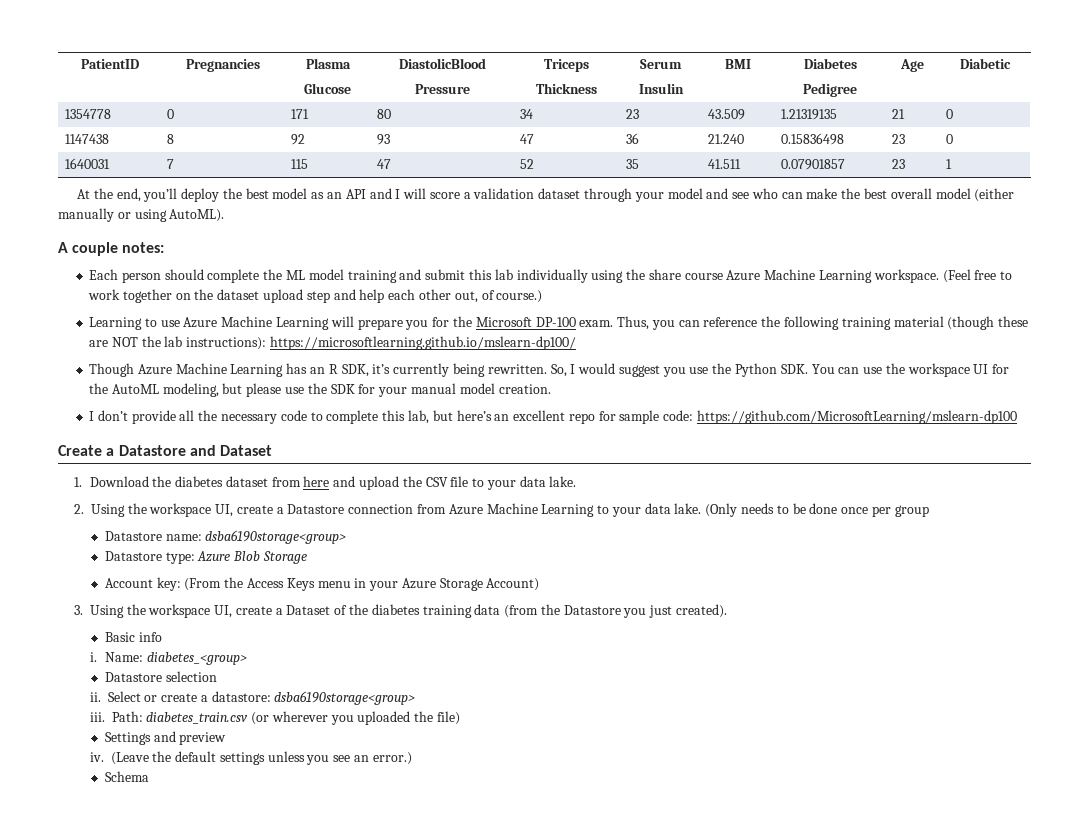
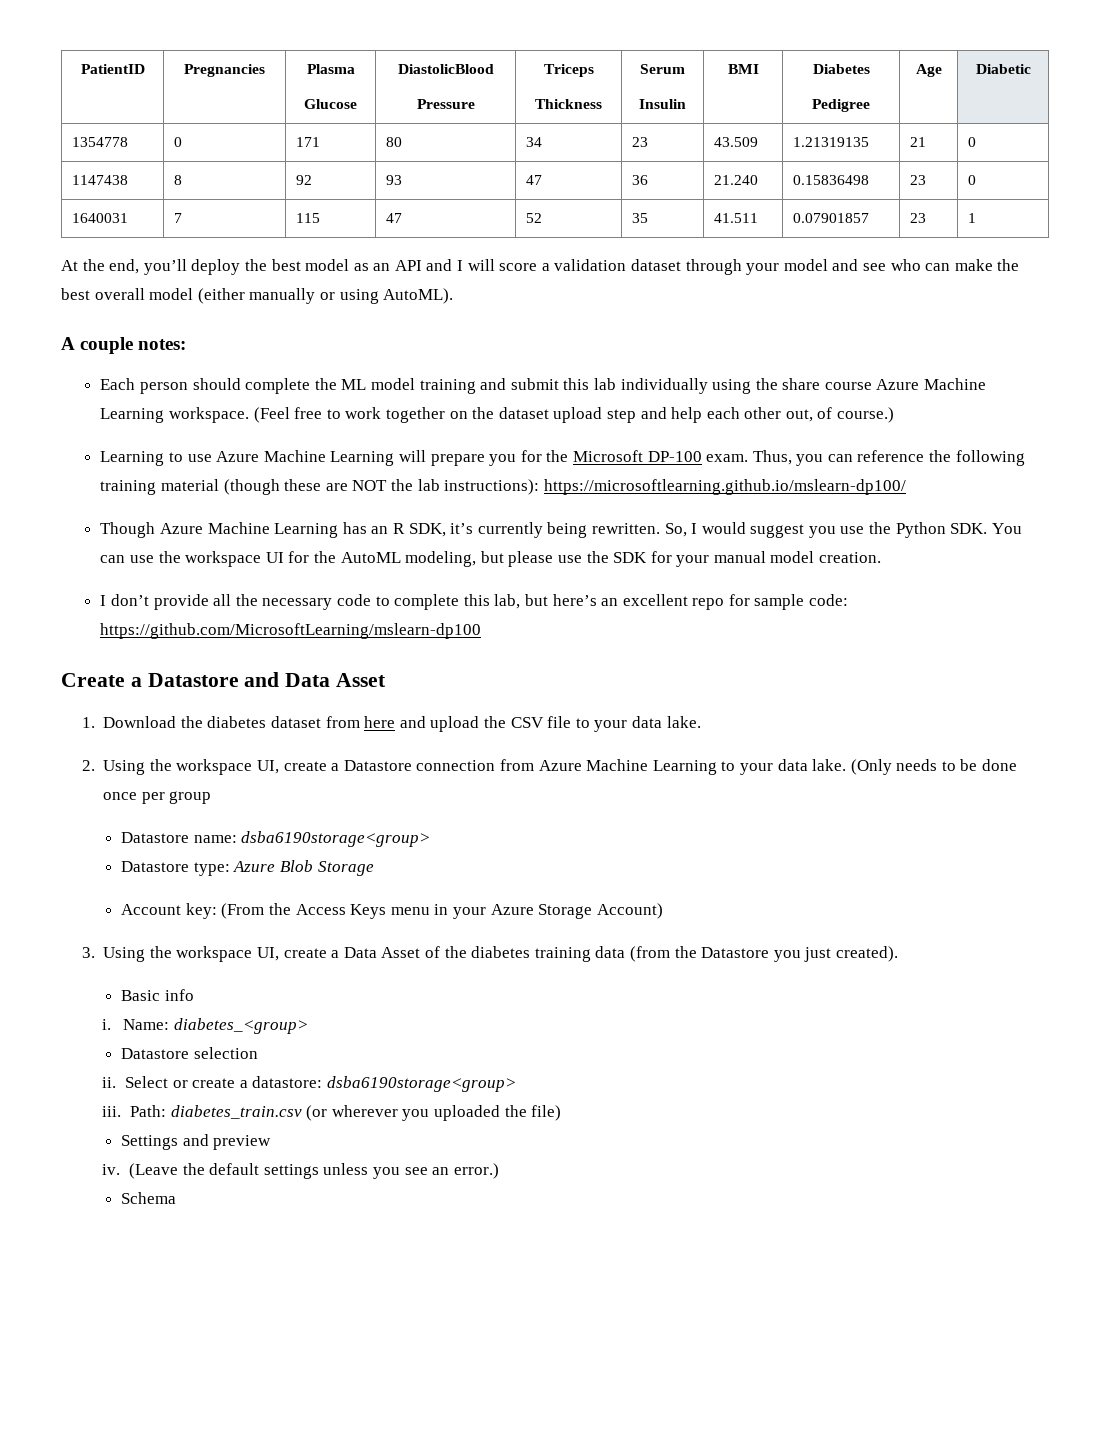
- Create a Datastore and Dataset
+ Create a Datastore and Data Asset
- 3. Using the workspace UI, create a Dataset of the diabetes training data (from the Datastore you just created).
+ 3. Using the workspace UI, create a Data Asset of the diabetes training data (from the Datastore you just created).

